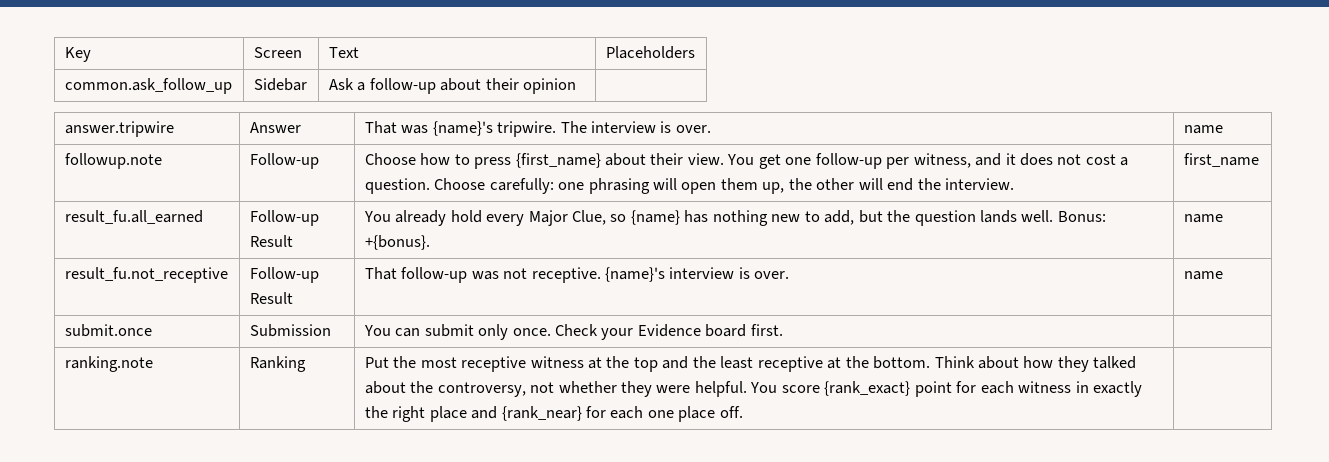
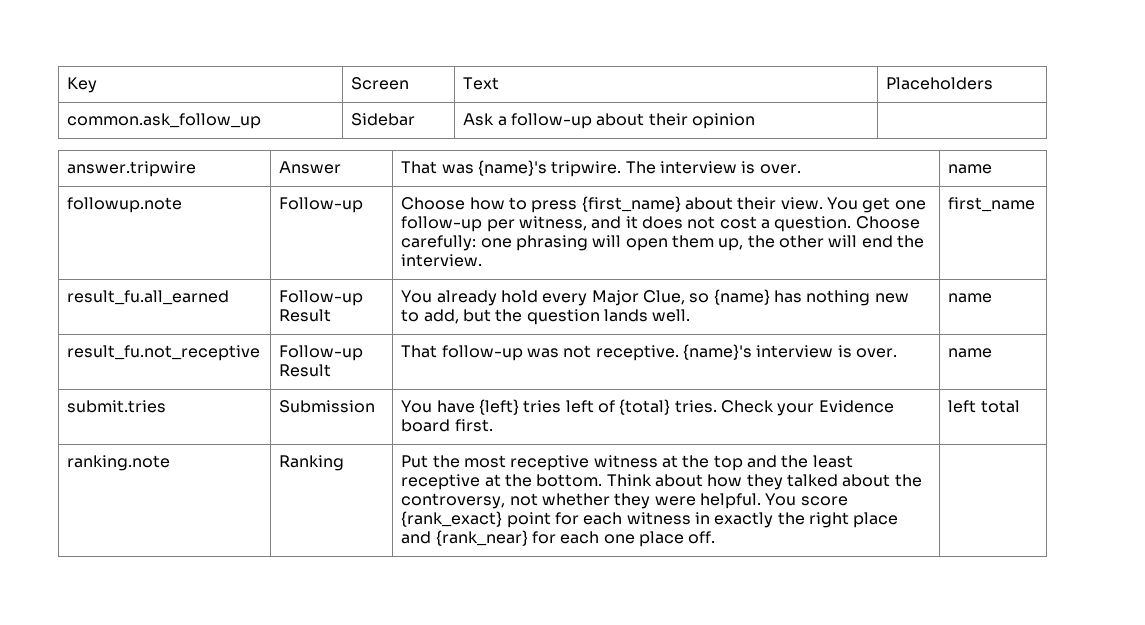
- result_fu.all_earned | Follow-up Result | You already hold every Major Clue, so {name} has nothing new to add, but the question lands well. Bonus: +{bonus}. | name
+ result_fu.all_earned | Follow-up Result | You already hold every Major Clue, so {name} has nothing new to add, but the question lands well. | name
- submit.once | Submission | You can submit only once. Check your Evidence board first. |
+ submit.tries | Submission | You have {left} tries left of {total} tries. Check your Evidence board first. | left total

